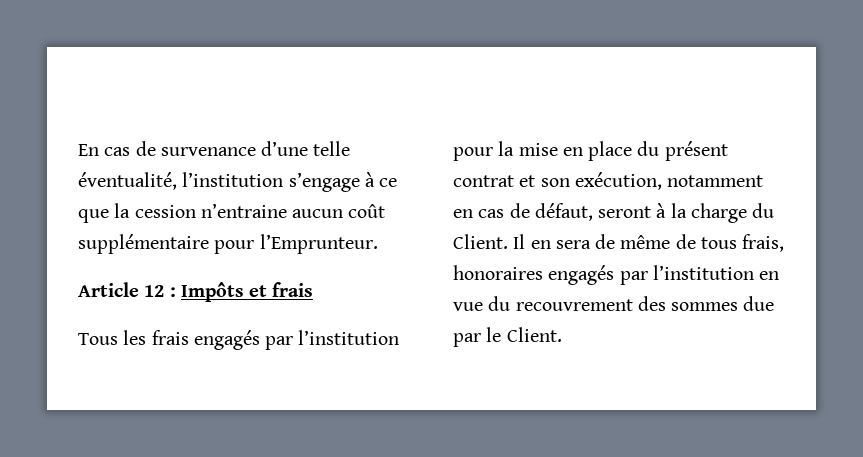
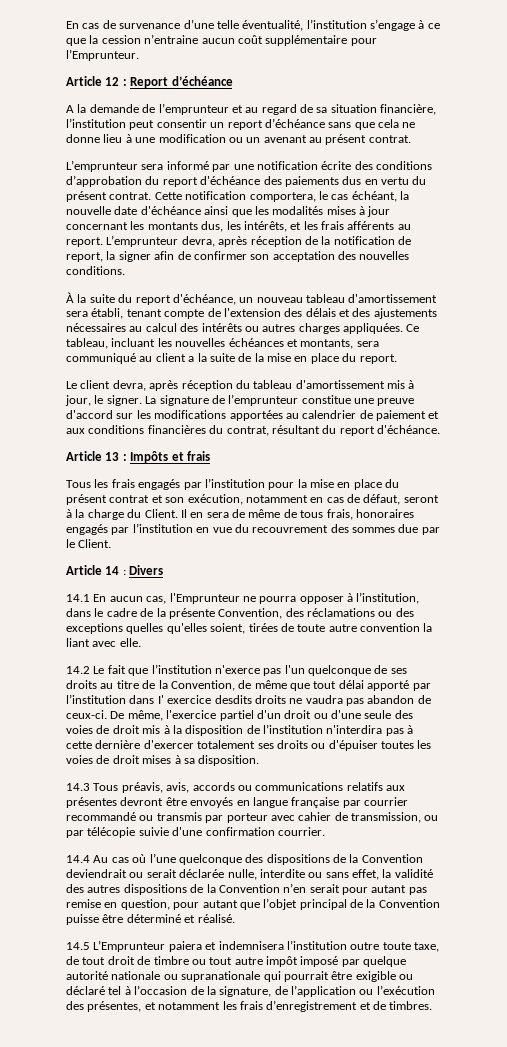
- Article 12 : Impôts et frais
+ Article 12 : Report d’échéance
+ A la demande de l’emprunteur et au regard de sa situation financière, l’institution peut consentir un report d’échéance sans que cela ne donne lieu à une modification ou un avenant au présent contrat.
+ L’emprunteur sera informé par une notification écrite des conditions d’approbation du report d'échéance des paiements dus en vertu du présent contrat. Cette notification comportera, le cas échéant, la nouvelle date d'échéance ainsi que les modalités mises à jour concernant les montants dus, les intérêts, et les frais afférents au report. L’emprunteur devra, après réception de la notification de report, la signer afin de confirmer son acceptation des nouvelles conditions.
+ À la suite du report d'échéance, un nouveau tableau d'amortissement sera établi, tenant compte de l'extension des délais et des ajustements nécessaires au calcul des intérêts ou autres charges appliquées. Ce tableau, incluant les nouvelles échéances et montants, sera communiqué au client a la suite de la mise en place du report.
+ Le client devra, après réception du tableau d'amortissement mis à jour, le signer. La signature de l’emprunteur constitue une preuve d'accord sur les modifications apportées au calendrier de paiement et aux conditions financières du contrat, résultant du report d'échéance.
+ Article 13 : Impôts et frais
+ Article 14 : Divers
+ 14.1 En aucun cas, l'Emprunteur ne pourra opposer à l’institution, dans le cadre de la présente Convention, des réclamations ou des exceptions quelles qu'elles soient, tirées de toute autre convention la liant avec elle.
+ 14.2 Le fait que l’institution n'exerce pas l'un quelconque de ses droits au titre de la Convention, de même que tout délai apporté par l’institution dans I' exercice desdits droits ne vaudra pas abandon de ceux-ci. De même, l'exercice partiel d'un droit ou d'une seule des voies de droit mis à la disposition de l’institution n'interdira pas à cette dernière d'exercer totalement ses droits ou d'épuiser toutes les voies de droit mises à sa disposition.
+ 14.3 Tous préavis, avis, accords ou communications relatifs aux présentes devront être envoyés en langue française par courrier recommandé ou transmis par porteur avec cahier de transmission, ou par télécopie suivie d'une confirmation courrier.
+ 14.4 Au cas où l’une quelconque des dispositions de la Convention deviendrait ou serait déclarée nulle, interdite ou sans effet, la validité des autres dispositions de la Convention n’en serait pour autant pas remise en question, pour autant que l’objet principal de la Convention puisse être déterminé et réalisé.
+ 14.5 L’Emprunteur paiera et indemnisera l’institution outre toute taxe, de tout droit de timbre ou tout autre impôt imposé par quelque autorité nationale ou supranationale qui pourrait être exigible ou déclaré tel à l’occasion de la signature, de l’application ou l’exécution des présentes, et notamment les frais d’enregistrement et de timbres.

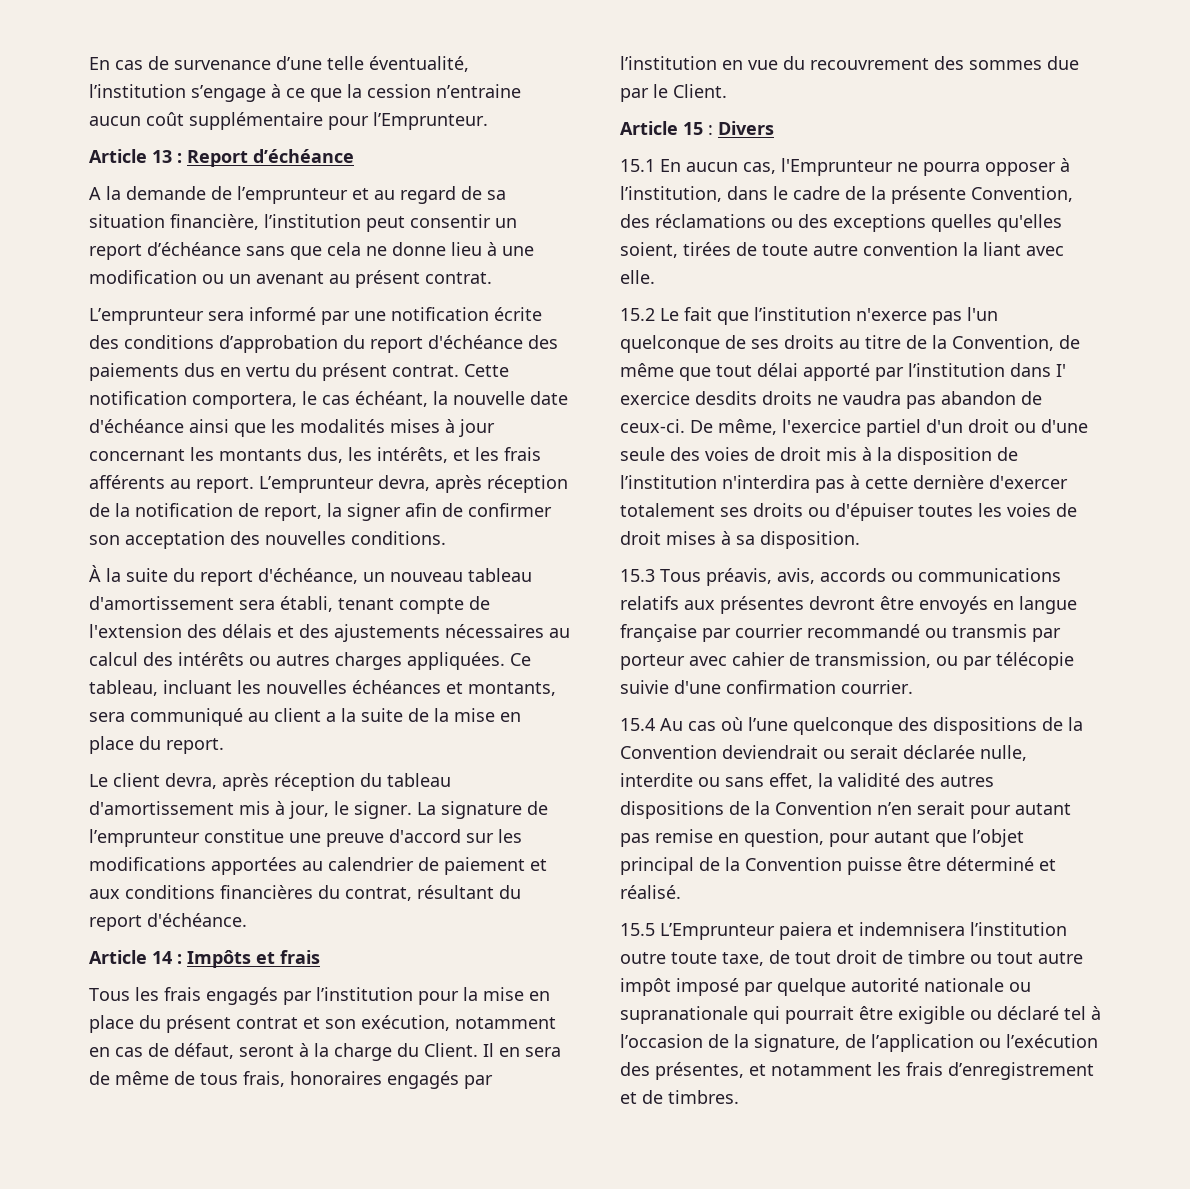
- Article 12 : Report d’échéance
+ Article 13 : Report d’échéance
- Article 13 : Impôts et frais
+ Article 14 : Impôts et frais
- Article 14 : Divers
+ Article 15 : Divers
- 14.1 En aucun cas, l'Emprunteur ne pourra opposer à l’institution, dans le cadre de la présente Convention, des réclamations ou des exceptions quelles qu'elles soient, tirées de toute autre convention la liant avec elle.
+ 15.1 En aucun cas, l'Emprunteur ne pourra opposer à l’institution, dans le cadre de la présente Convention, des réclamations ou des exceptions quelles qu'elles soient, tirées de toute autre convention la liant avec elle.
- 14.2 Le fait que l’institution n'exerce pas l'un quelconque de ses droits au titre de la Convention, de même que tout délai apporté par l’institution dans I' exercice desdits droits ne vaudra pas abandon de ceux-ci.
+ 15.2 Le fait que l’institution n'exerce pas l'un quelconque de ses droits au titre de la Convention, de même que tout délai apporté par l’institution dans I' exercice desdits droits ne vaudra pas abandon de ceux-ci.
- 14.3 Tous préavis, avis, accords ou communications relatifs aux présentes devront être envoyés en langue française par courrier recommandé ou transmis par porteur avec cahier de transmission, ou par télécopie suivie d'une confirmation courrier.
+ 15.3 Tous préavis, avis, accords ou communications relatifs aux présentes devront être envoyés en langue française par courrier recommandé ou transmis par porteur avec cahier de transmission, ou par télécopie suivie d'une confirmation courrier.
- 14.4 Au cas où l’une quelconque des dispositions de la Convention deviendrait ou serait déclarée nulle, interdite ou sans effet, la validité des autres dispositions de la Convention n’en serait pour autant pas remise en question, pour autant que l’objet principal de la Convention puisse être déterminé et réalisé.
+ 15.4 Au cas où l’une quelconque des dispositions de la Convention deviendrait ou serait déclarée nulle, interdite ou sans effet, la validité des autres dispositions de la Convention n’en serait pour autant pas remise en question, pour autant que l’objet principal de la Convention puisse être déterminé et réalisé.
- 14.5 L’Emprunteur paiera et indemnisera l’institution outre toute taxe, de tout droit de timbre ou tout autre impôt imposé par quelque autorité nationale ou supranationale qui pourrait être exigible ou déclaré tel à l’occasion de la signature, de l’application ou l’exécution des présentes, et notamment les frais d’enregistrement et de timbres.
+ 15.5 L’Emprunteur paiera et indemnisera l’institution outre toute taxe, de tout droit de timbre ou tout autre impôt imposé par quelque autorité nationale ou supranationale qui pourrait être exigible ou déclaré tel à l’occasion de la signature, de l’application ou l’exécution des présentes, et notamment les frais d’enregistrement et de timbres.

